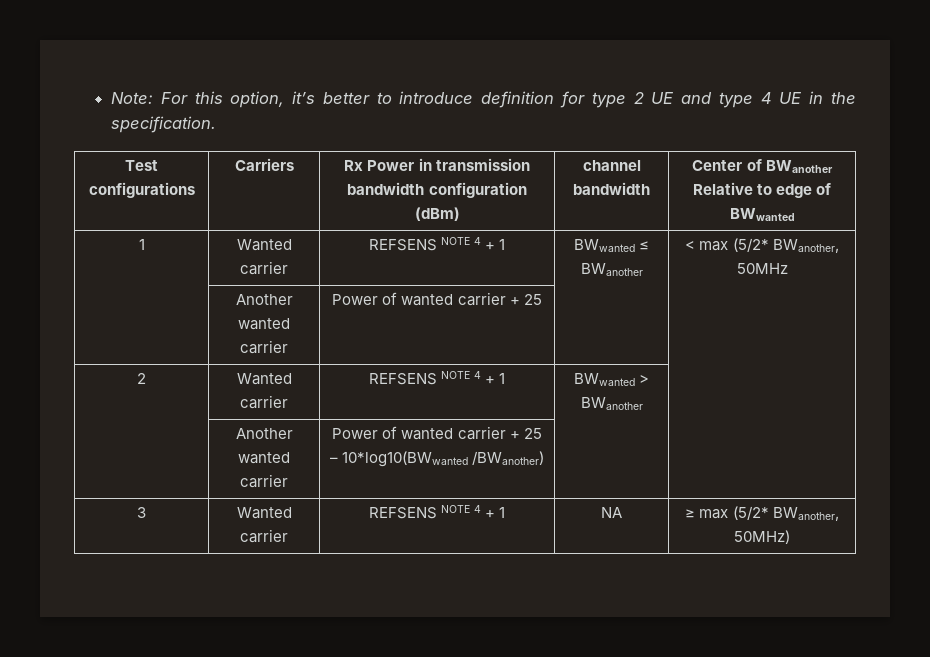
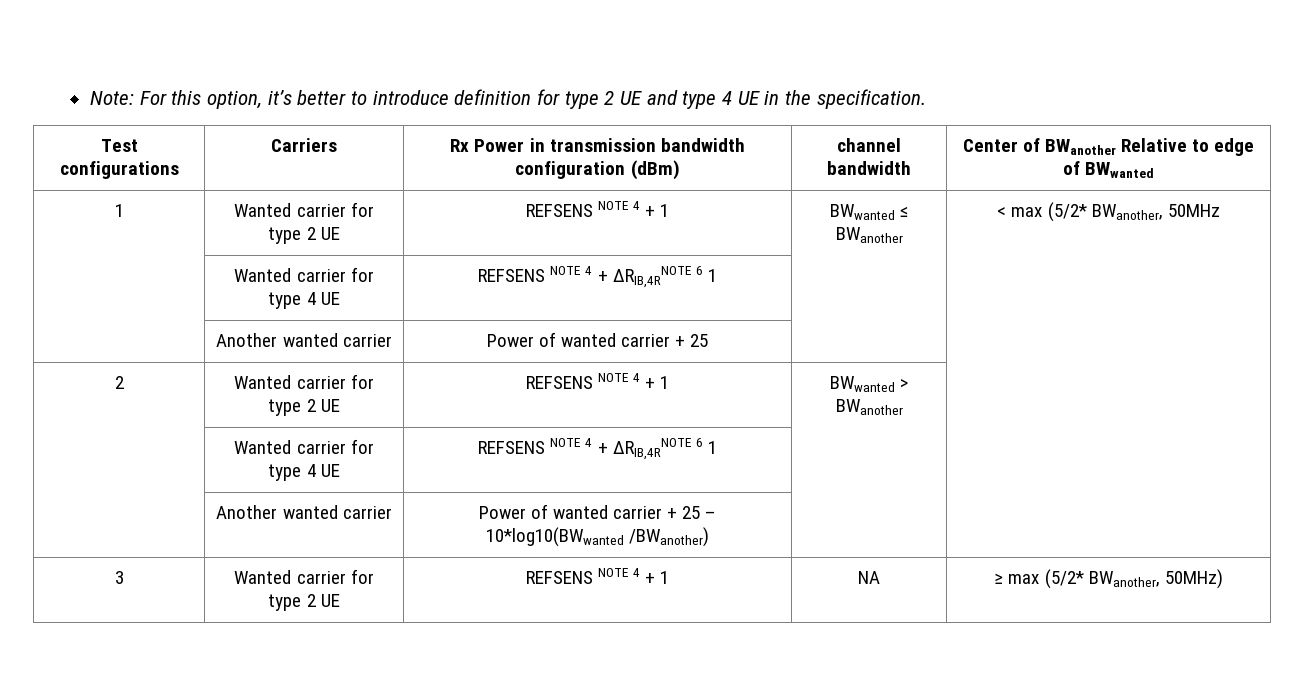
- 1 | Wanted carrier | REFSENS NOTE 4 + 1 | BWwanted ≤ BWanother | < max (5/2* BWanother, 50MHz
+ 1 | Wanted carrier for type 2 UE | REFSENS NOTE 4 + 1 | BWwanted ≤ BWanother | < max (5/2* BWanother, 50MHz
+ | Wanted carrier for type 4 UE | REFSENS NOTE 4 + ΔRIB,4RNOTE 6 1 | |
- 2 | Wanted carrier | REFSENS NOTE 4 + 1 | BWwanted > BWanother |
+ 2 | Wanted carrier for type 2 UE | REFSENS NOTE 4 + 1 | BWwanted > BWanother |
+ | Wanted carrier for type 4 UE | REFSENS NOTE 4 + ΔRIB,4RNOTE 6 1 | |
- 3 | Wanted carrier | REFSENS NOTE 4 + 1 | NA | ≥ max (5/2* BWanother, 50MHz)
+ 3 | Wanted carrier for type 2 UE | REFSENS NOTE 4 + 1 | NA | ≥ max (5/2* BWanother, 50MHz)

